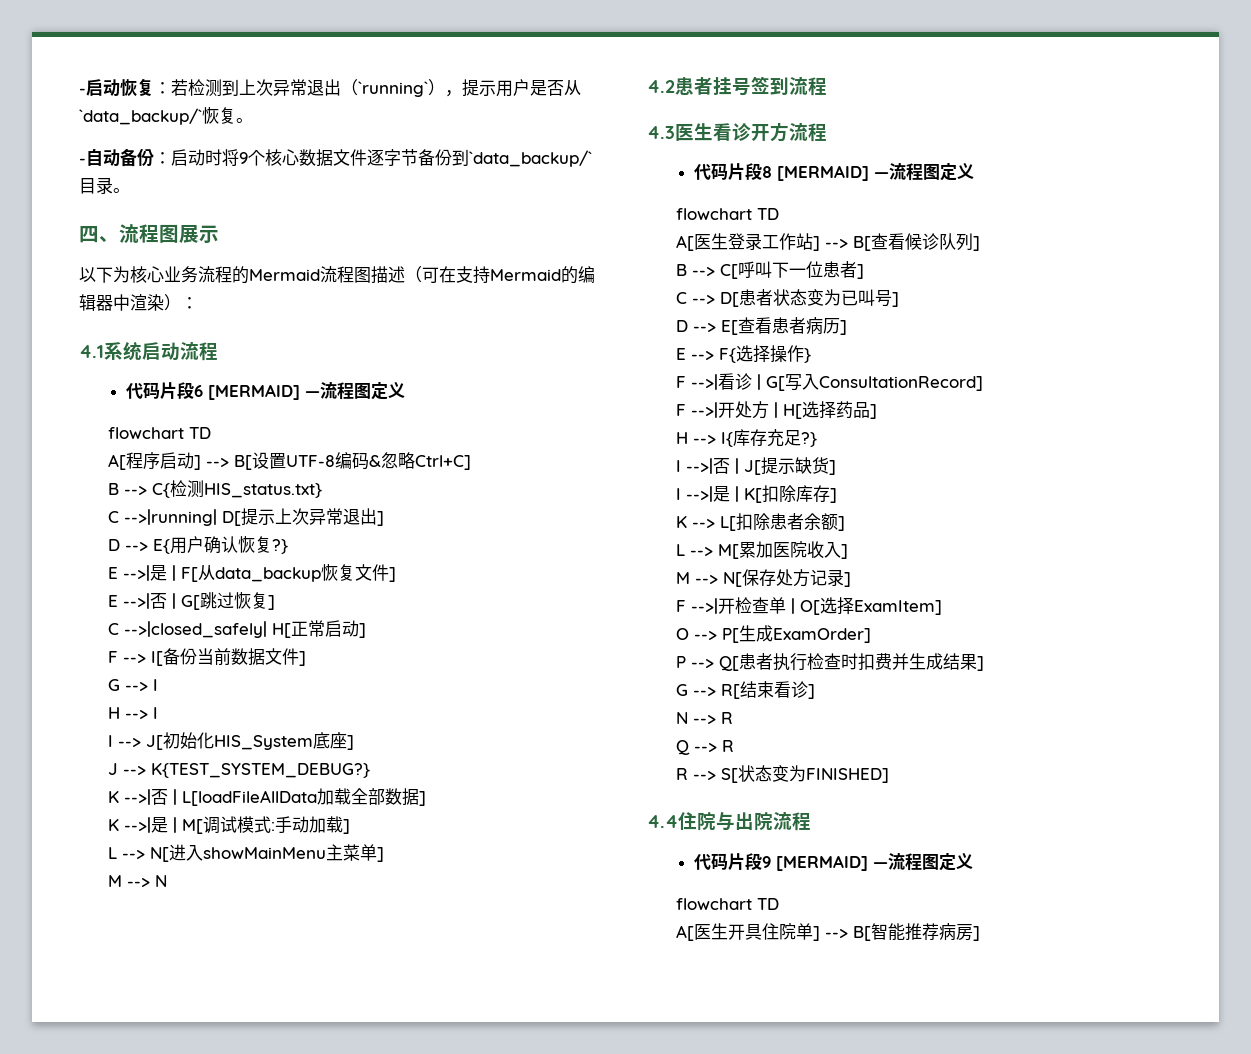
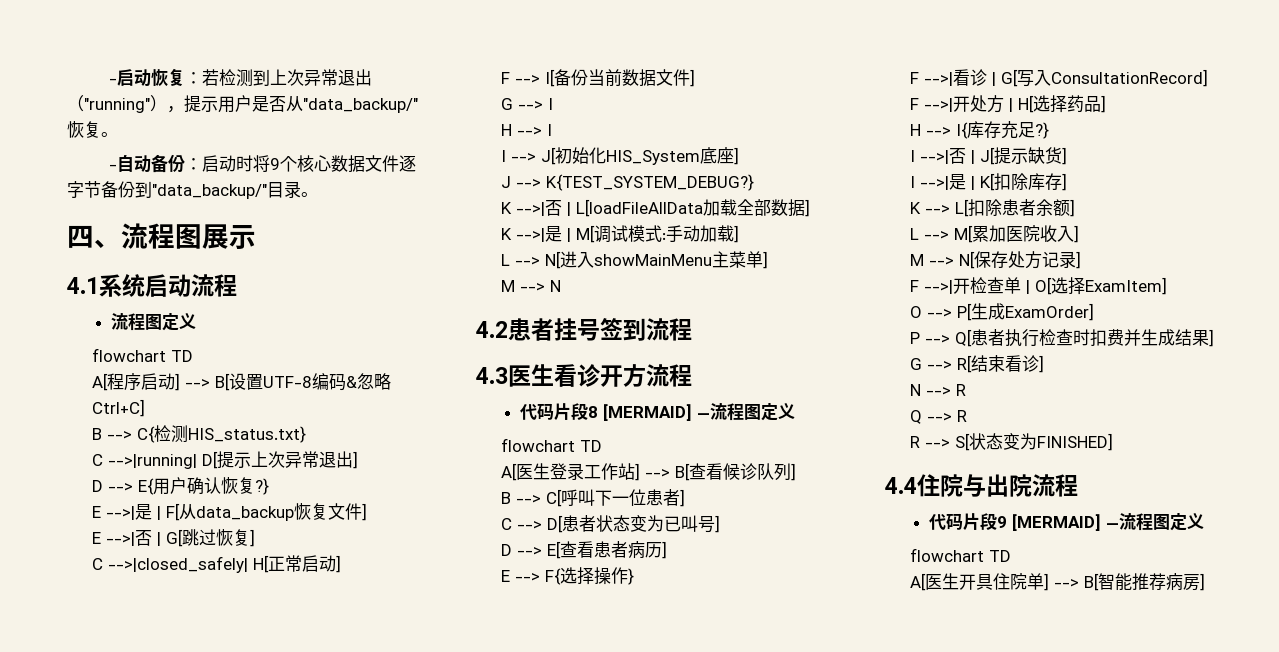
- -启动恢复：若检测到上次异常退出（`running`），提示用户是否从`data_backup/`恢复。
+ -启动恢复：若检测到上次异常退出（"running"），提示用户是否从"data_backup/"恢复。
- -自动备份：启动时将9个核心数据文件逐字节备份到`data_backup/`目录。
+ -自动备份：启动时将9个核心数据文件逐字节备份到"data_backup/"目录。
- 以下为核心业务流程的Mermaid流程图描述（可在支持Mermaid的编辑器中渲染）：
  4.1系统启动流程
- 代码片段6 [MERMAID] —流程图定义
+ 流程图定义

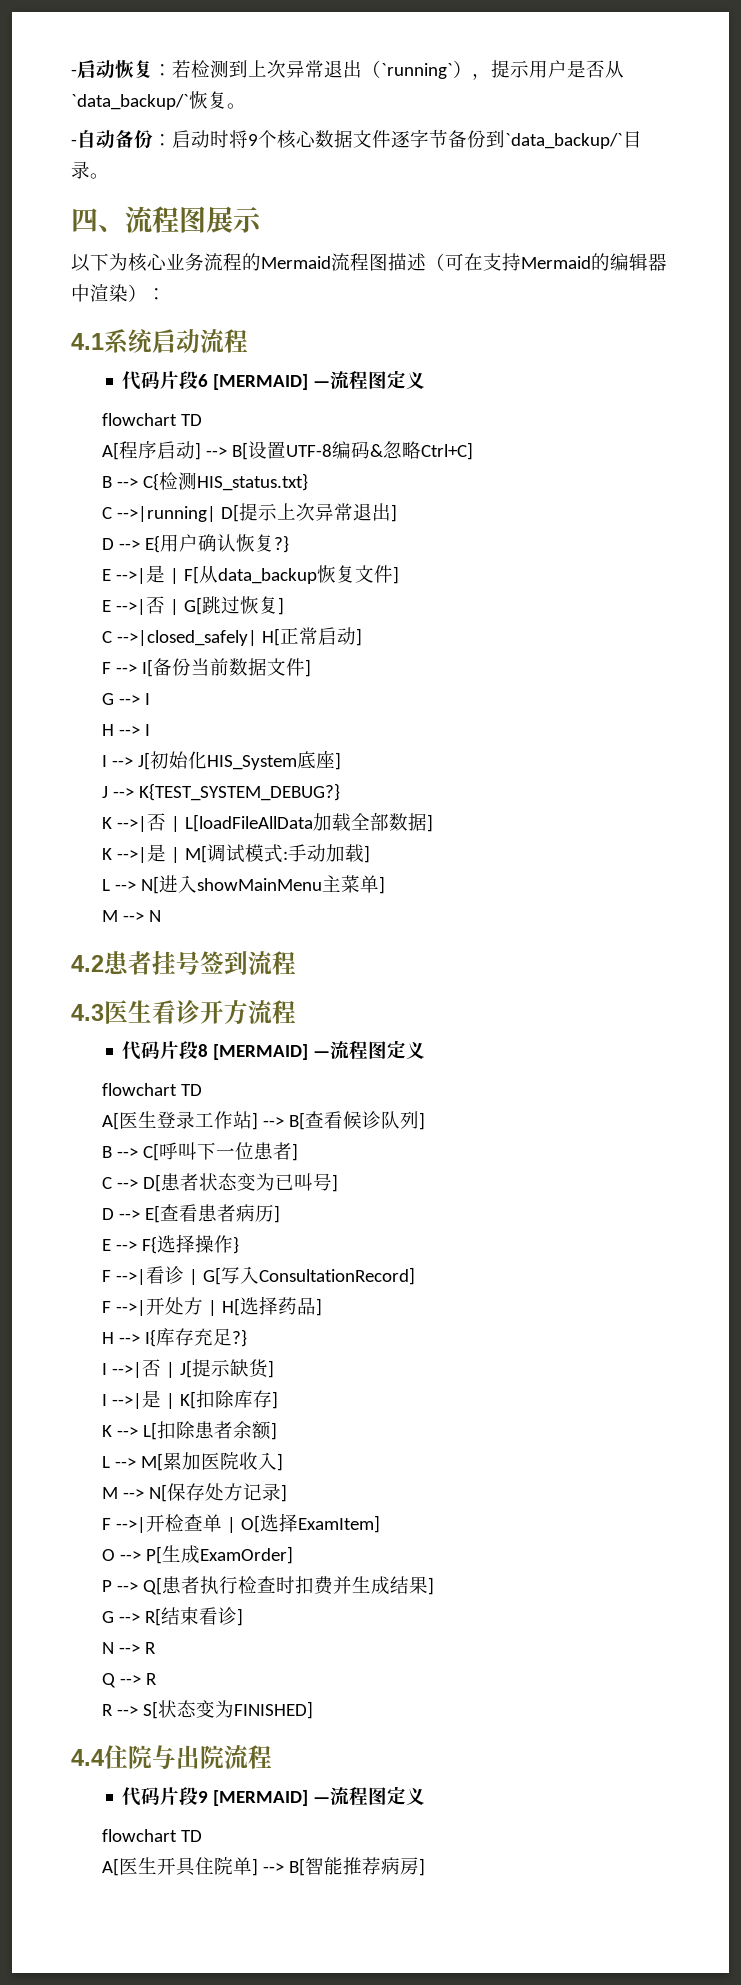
- -启动恢复：若检测到上次异常退出（"running"），提示用户是否从"data_backup/"恢复。
+ -启动恢复：若检测到上次异常退出（`running`），提示用户是否从`data_backup/`恢复。
- -自动备份：启动时将9个核心数据文件逐字节备份到"data_backup/"目录。
+ -自动备份：启动时将9个核心数据文件逐字节备份到`data_backup/`目录。
+ 以下为核心业务流程的Mermaid流程图描述（可在支持Mermaid的编辑器中渲染）：
  4.1系统启动流程
- 流程图定义
+ 代码片段6 [MERMAID] —流程图定义

